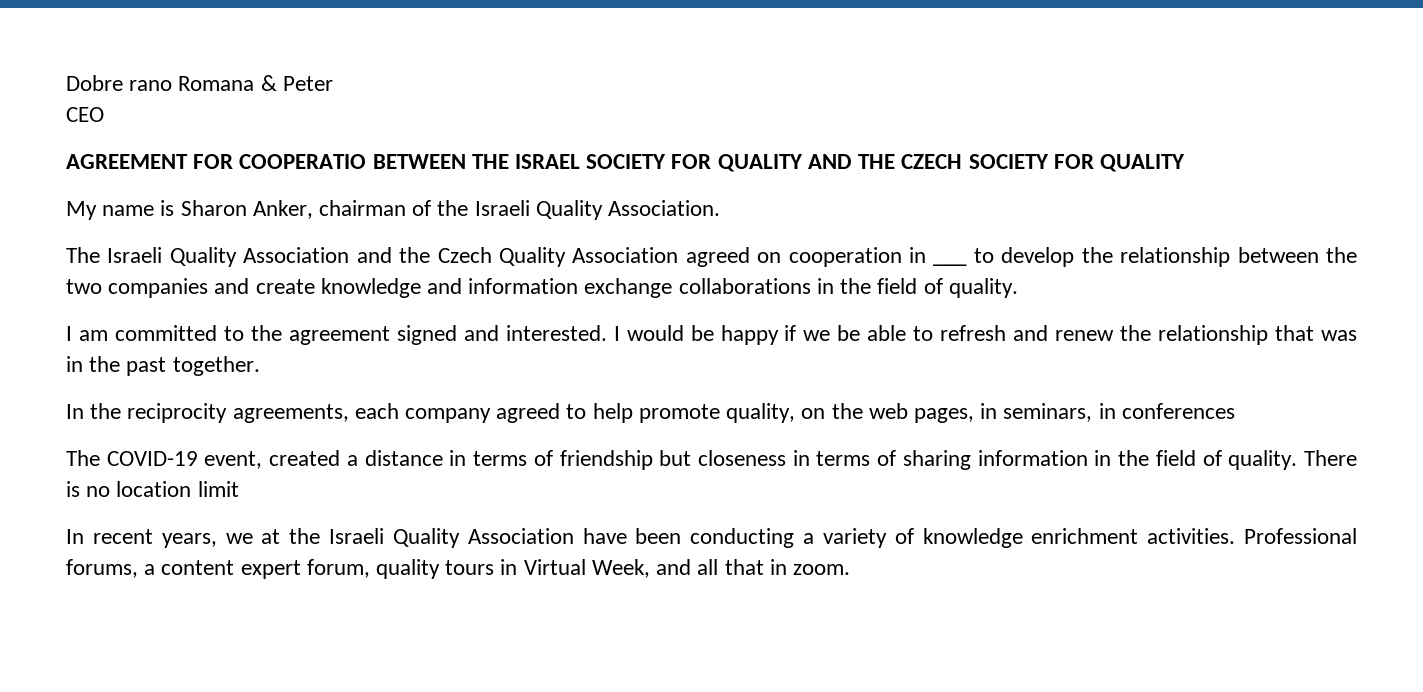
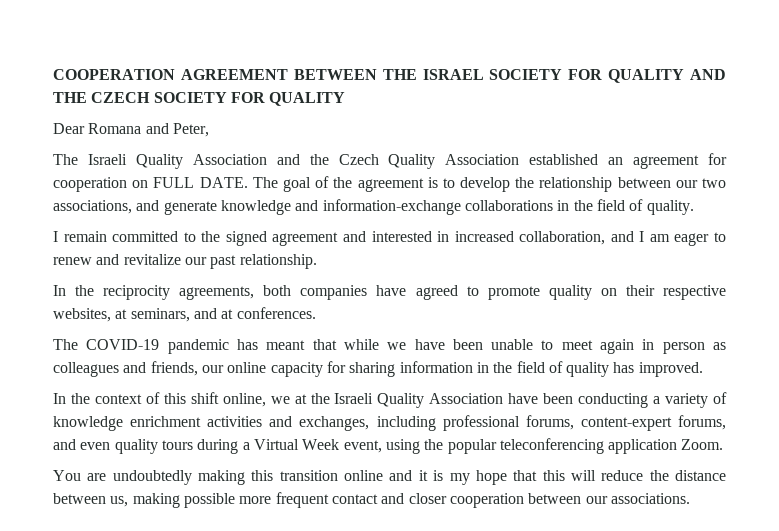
- Dobre rano Romana & Peter
- CEO
- AGREEMENT FOR COOPERATIO BETWEEN THE ISRAEL SOCIETY FOR QUALITY AND THE CZECH SOCIETY FOR QUALITY
+ COOPERATION AGREEMENT BETWEEN THE ISRAEL SOCIETY FOR QUALITY AND THE CZECH SOCIETY FOR QUALITY
- My name is Sharon Anker, chairman of the Israeli Quality Association.
+ Dear Romana and Peter,
- The Israeli Quality Association and the Czech Quality Association agreed on cooperation in ___ to develop the relationship between the two companies and create knowledge and information exchange collaborations in the field of quality.
+ The Israeli Quality Association and the Czech Quality Association established an agreement for cooperation on FULL DATE. The goal of the agreement is to develop the relationship between our two associations, and generate knowledge and information-exchange collaborations in the field of quality.
- I am committed to the agreement signed and interested. I would be happy if we be able to refresh and renew the relationship that was in the past together.
- In the reciprocity agreements, each company agreed to help promote quality, on the web pages, in seminars, in conferences
- The COVID-19 event, created a distance in terms of friendship but closeness in terms of sharing information in the field of quality. There is no location limit
- In recent years, we at the Israeli Quality Association have been conducting a variety of knowledge enrichment activities. Professional forums, a content expert forum, quality tours in Virtual Week, and all that in zoom.
+ I remain committed to the signed agreement and interested in increased collaboration, and I am eager to renew and revitalize our past relationship.
+ In the reciprocity agreements, both companies have agreed to promote quality on their respective websites, at seminars, and at conferences.
+ The COVID-19 pandemic has meant that while we have been unable to meet again in person as colleagues and friends, our online capacity for sharing information in the field of quality has improved.
+ In the context of this shift online, we at the Israeli Quality Association have been conducting a variety of knowledge enrichment activities and exchanges, including professional forums, content-expert forums, and even quality tours during a Virtual Week event, using the popular teleconferencing application Zoom.
+ You are undoubtedly making this transition online and it is my hope that this will reduce the distance between us, making possible more frequent contact and closer cooperation between our associations.

